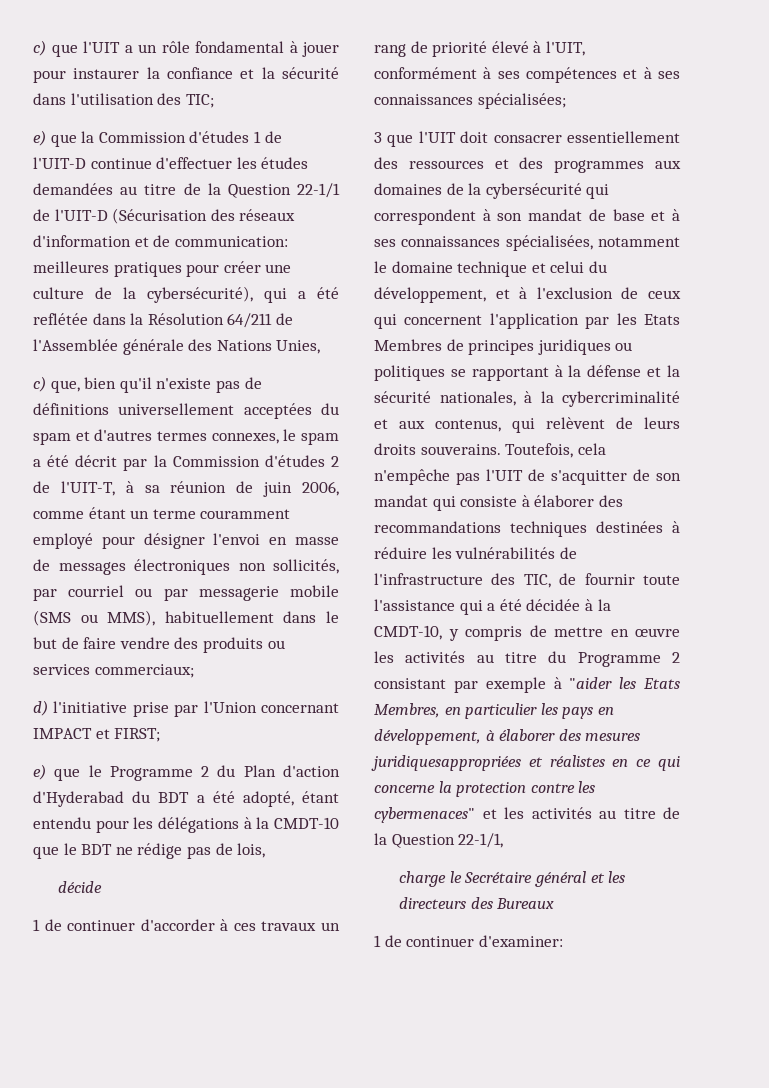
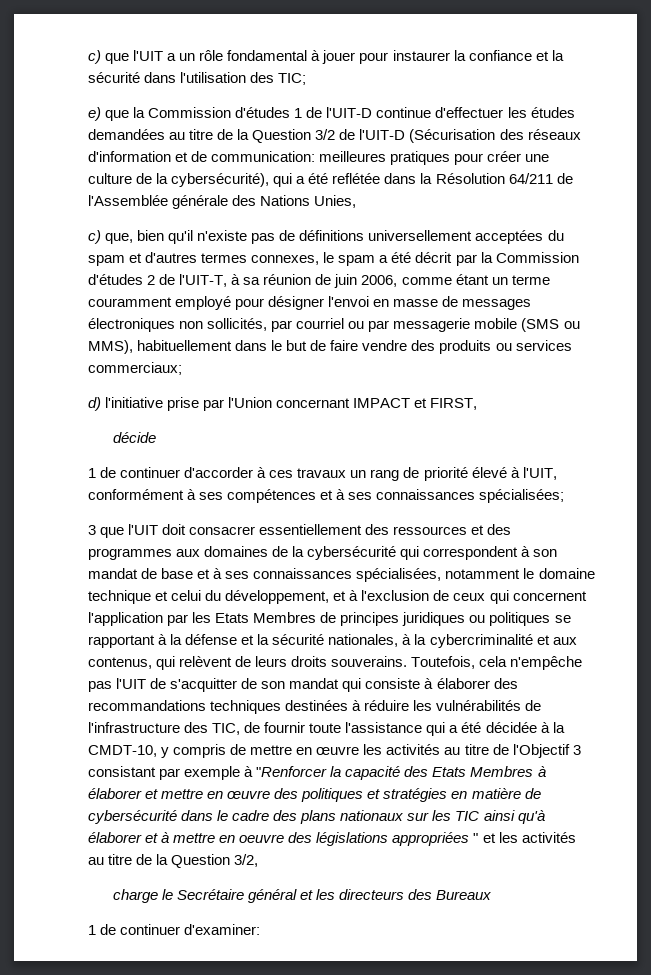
- e) que la Commission d'études 1 de l'UIT-D continue d'effectuer les études demandées au titre de la Question 22-1/1 de l'UIT-D (Sécurisation des réseaux d'information et de communication: meilleures pratiques pour créer une culture de la cybersécurité), qui a été reflétée dans la Résolution 64/211 de l'Assemblée générale des Nations Unies,
+ e) que la Commission d'études 1 de l'UIT-D continue d'effectuer les études demandées au titre de la Question 3/2 de l'UIT-D (Sécurisation des réseaux d'information et de communication: meilleures pratiques pour créer une culture de la cybersécurité), qui a été reflétée dans la Résolution 64/211 de l'Assemblée générale des Nations Unies,
- d) l'initiative prise par l'Union concernant IMPACT et FIRST;
- e) que le Programme 2 du Plan d'action d'Hyderabad du BDT a été adopté, étant entendu pour les délégations à la CMDT-10 que le BDT ne rédige pas de lois,
+ d) l'initiative prise par l'Union concernant IMPACT et FIRST,
- Toutefois, cela n'empêche pas l'UIT de s'acquitter de son mandat qui consiste à élaborer des recommandations techniques destinées à réduire les vulnérabilités de l'infrastructure des TIC, de fournir toute l'assistance qui a été décidée à la CMDT-10, y compris de mettre en œuvre les activités au titre du Programme 2 consistant par exemple à "aider les Etats Membres, en particulier les pays en développement, à élaborer des mesures juridiquesappropriées et réalistes en ce qui concerne la protection contre les cybermenaces" et les activités au titre de la Question 22-1/1,
+ Toutefois, cela n'empêche pas l'UIT de s'acquitter de son mandat qui consiste à élaborer des recommandations techniques destinées à réduire les vulnérabilités de l'infrastructure des TIC, de fournir toute l'assistance qui a été décidée à la CMDT-10, y compris de mettre en œuvre les activités au titre de l'Objectif 3 consistant par exemple à "Renforcer la capacité des Etats Membres à élaborer et mettre en œuvre des politiques et stratégies en matière de cybersécurité dans le cadre des plans nationaux sur les TIC ainsi qu'à élaborer et à mettre en oeuvre des législations appropriées " et les activités au titre de la Question 3/2,

